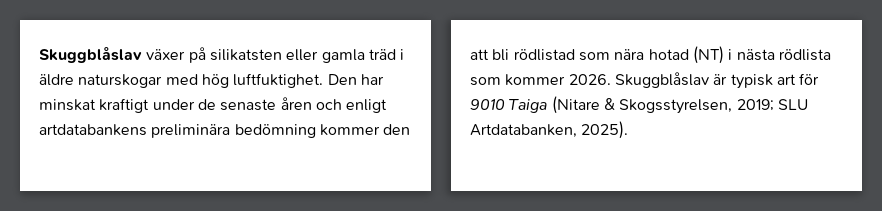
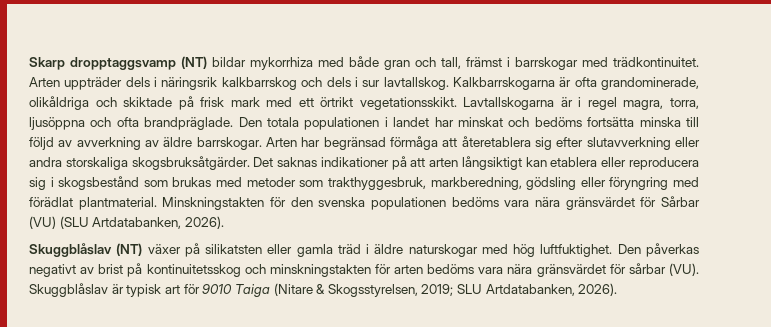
- Skuggblåslav växer på silikatsten eller gamla träd i äldre naturskogar med hög luftfuktighet.
+ Skarp dropptaggsvamp (NT) bildar mykorrhiza med både gran och tall, främst i barrskogar med trädkontinuitet. Arten uppträder dels i näringsrik kalkbarrskog och dels i sur lavtallskog. Kalkbarrskogarna är ofta grandominerade, olikåldriga och skiktade på frisk mark med ett örtrikt vegetationsskikt. Lavtallskogarna är i regel magra, torra, ljusöppna och ofta brandpräglade. Den totala populationen i landet har minskat och bedöms fortsätta minska till följd av avverkning av äldre barrskogar. Arten har begränsad förmåga att återetablera sig efter slutavverkning eller andra storskaliga skogsbruksåtgärder. Det saknas indikationer på att arten långsiktigt kan etablera eller reproducera sig i skogsbestånd som brukas med metoder som trakthyggesbruk, markberedning, gödsling eller föryngring med förädlat plantmaterial. Minskningstakten för den svenska populationen bedöms vara nära gränsvärdet för Sårbar (VU) (SLU Artdatabanken, 2026).
+ Skuggblåslav (NT) växer på silikatsten eller gamla träd i äldre naturskogar med hög luftfuktighet.
- Den har minskat kraftigt under de senaste åren och enligt artdatabankens preliminära bedömning kommer den att bli rödlistad som nära hotad (NT) i nästa rödlista som kommer 2026. Skuggblåslav är typisk art för 9010 Taiga (Nitare & Skogsstyrelsen, 2019; SLU Artdatabanken, 2025).
+ Den påverkas negativt av brist på kontinuitetsskog och minskningstakten för arten bedöms vara nära gränsvärdet för sårbar (VU). Skuggblåslav är typisk art för 9010 Taiga (Nitare & Skogsstyrelsen, 2019; SLU Artdatabanken, 2026).

